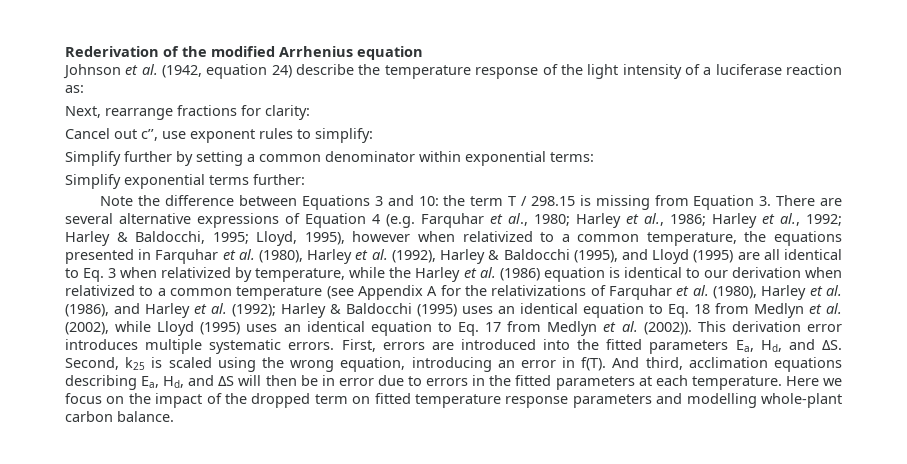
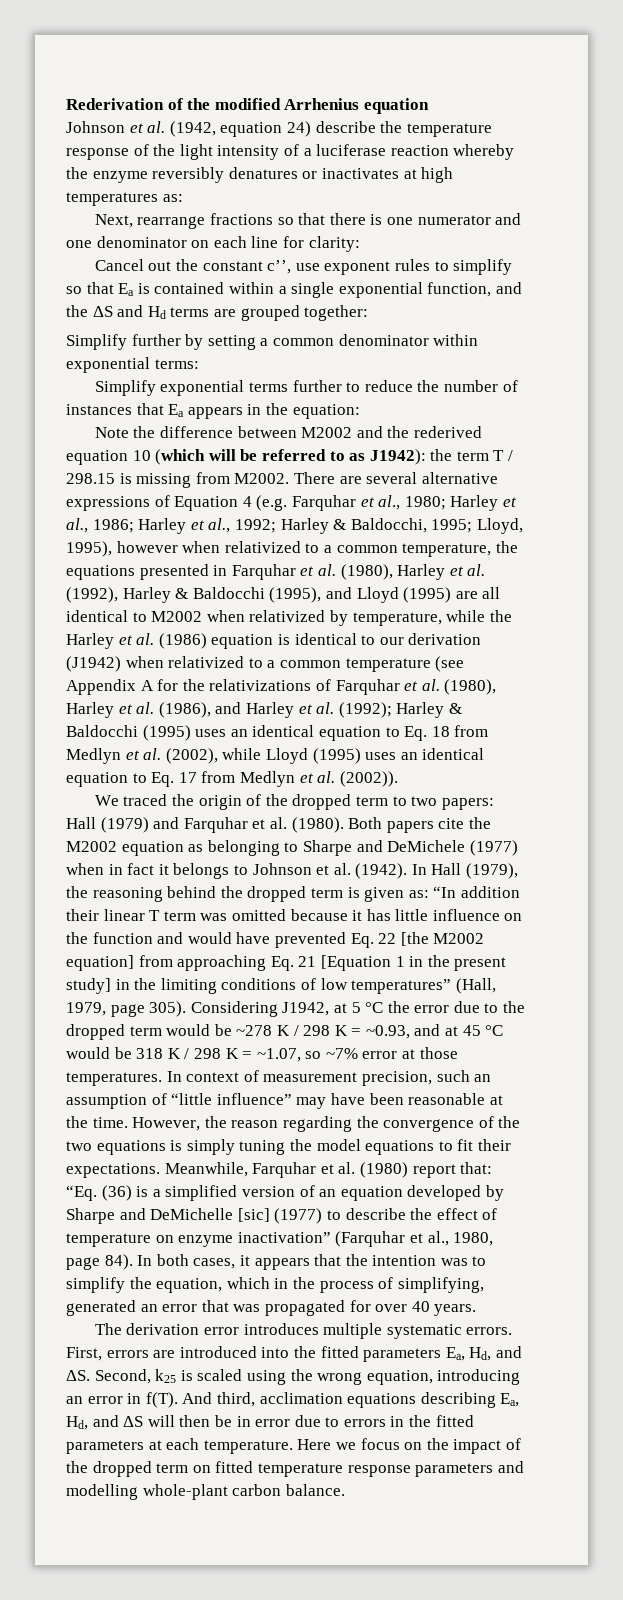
- Johnson et al. (1942, equation 24) describe the temperature response of the light intensity of a luciferase reaction as:
- Next, rearrange fractions for clarity:
+ Johnson et al. (1942, equation 24) describe the temperature response of the light intensity of a luciferase reaction whereby the enzyme reversibly denatures or inactivates at high temperatures as:
+ Next, rearrange fractions so that there is one numerator and one denominator on each line for clarity:
- Cancel out c’’, use exponent rules to simplify:
+ Cancel out the constant c’’, use exponent rules to simplify so that Ea is contained within a single exponential function, and the ΔS and Hd terms are grouped together:
- Simplify exponential terms further:
- Note the difference between Equations 3 and 10:
+ Simplify exponential terms further to reduce the number of instances that Ea appears in the equation:
+ Note the difference between M2002 and the rederived equation 10 (which will be referred to as J1942):
- the term T / 298.15 is missing from Equation 3. There are several alternative expressions of Equation 4 (e.g. Farquhar et al., 1980;
+ the term T / 298.15 is missing from M2002. There are several alternative expressions of Equation 4 (e.g. Farquhar et al., 1980;
- Lloyd, 1995), however when relativized to a common temperature, the equations presented in Farquhar et al. (1980), Harley et al. (1992), Harley & Baldocchi (1995), and Lloyd (1995) are all identical to Eq. 3 when relativized by temperature, while the Harley et al. (1986) equation is identical to our derivation when relativized to a common temperature (see Appendix A for the relativizations of Farquhar et al. (1980), Harley et al. (1986), and Harley et al. (1992);
+ Lloyd, 1995), however when relativized to a common temperature, the equations presented in Farquhar et al. (1980), Harley et al. (1992), Harley & Baldocchi (1995), and Lloyd (1995) are all identical to M2002 when relativized by temperature, while the Harley et al. (1986) equation is identical to our derivation (J1942) when relativized to a common temperature (see Appendix A for the relativizations of Farquhar et al. (1980), Harley et al. (1986), and Harley et al. (1992);
- Harley & Baldocchi (1995) uses an identical equation to Eq. 18 from Medlyn et al. (2002), while Lloyd (1995) uses an identical equation to Eq. 17 from Medlyn et al. (2002)). This derivation error introduces multiple systematic errors.
+ Harley & Baldocchi (1995) uses an identical equation to Eq. 18 from Medlyn et al. (2002), while Lloyd (1995) uses an identical equation to Eq. 17 from Medlyn et al. (2002)).
+ We traced the origin of the dropped term to two papers: Hall (1979) and Farquhar et al. (1980). Both papers cite the M2002 equation as belonging to Sharpe and DeMichele (1977) when in fact it belongs to Johnson et al. (1942). In Hall (1979), the reasoning behind the dropped term is given as: “In addition their linear T term was omitted because it has little influence on the function and would have prevented Eq. 22 [the M2002 equation] from approaching Eq. 21 [Equation 1 in the present study] in the limiting conditions of low temperatures” (Hall, 1979, page 305). Considering J1942, at 5 °C the error due to the dropped term would be ~278 K / 298 K = ~0.93, and at 45 °C would be 318 K / 298 K = ~1.07, so ~7% error at those temperatures. In context of measurement precision, such an assumption of “little influence” may have been reasonable at the time. However, the reason regarding the convergence of the two equations is simply tuning the model equations to fit their expectations. Meanwhile, Farquhar et al. (1980) report that: “Eq. (36) is a simplified version of an equation developed by Sharpe and DeMichelle [sic] (1977) to describe the effect of temperature on enzyme inactivation” (Farquhar et al., 1980, page 84). In both cases, it appears that the intention was to simplify the equation, which in the process of simplifying, generated an error that was propagated for over 40 years.
+ The derivation error introduces multiple systematic errors.

